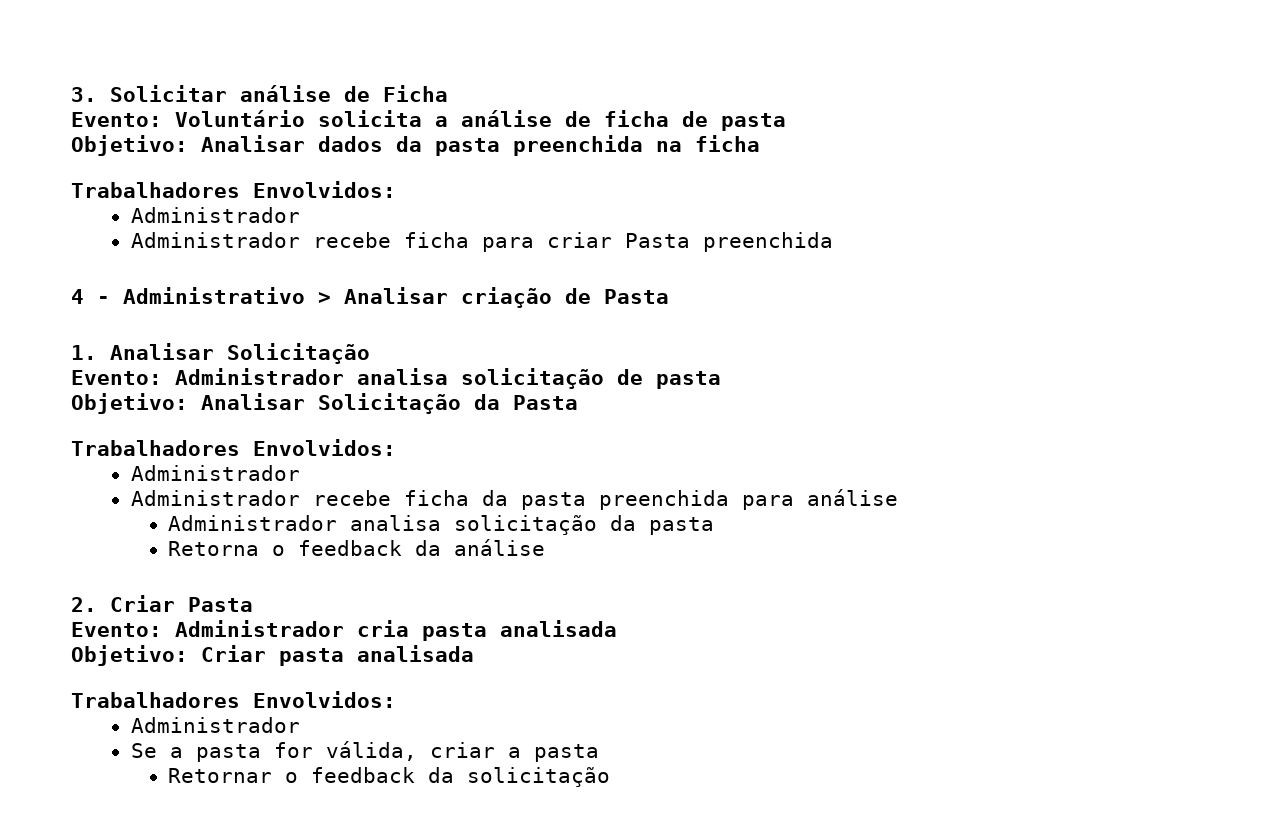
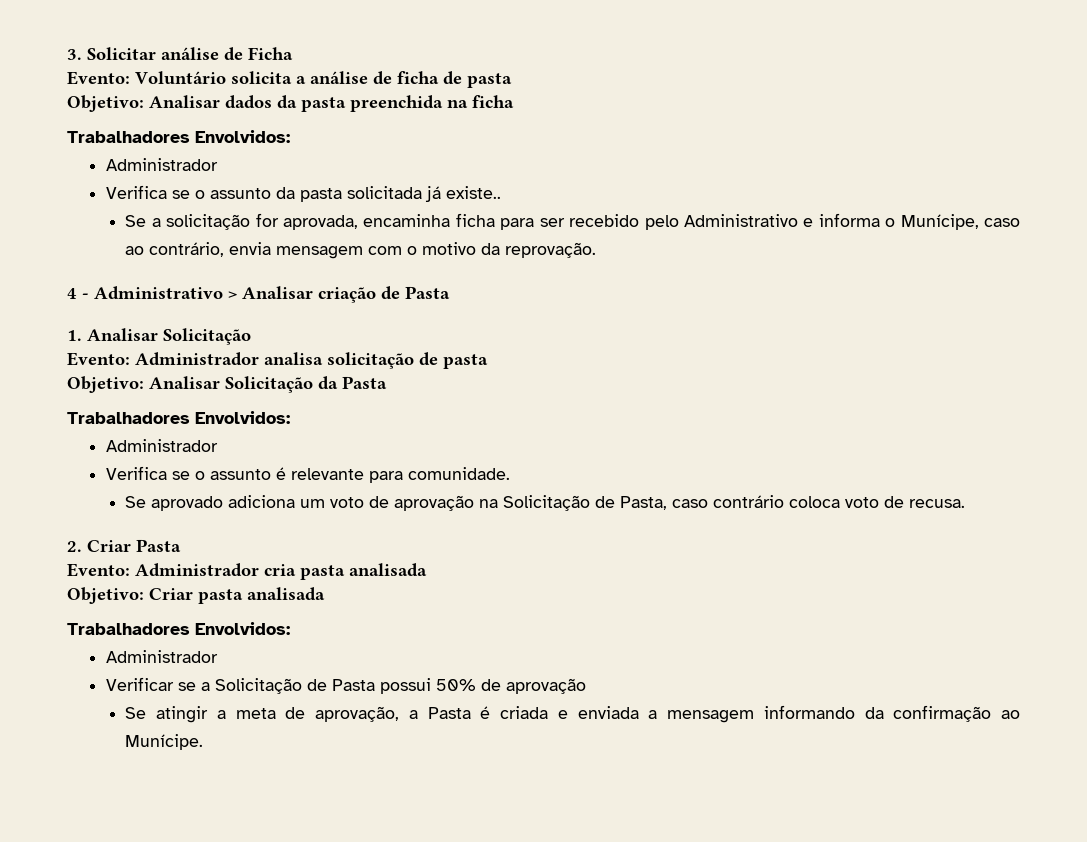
- Administrador recebe ficha para criar Pasta preenchida
+ Verifica se o assunto da pasta solicitada já existe..
+ Se a solicitação for aprovada, encaminha ficha para ser recebido pelo Administrativo e informa o Munícipe, caso ao contrário, envia mensagem com o motivo da reprovação.
- Administrador recebe ficha da pasta preenchida para análise
- Administrador analisa solicitação da pasta
- Retorna o feedback da análise
+ Verifica se o assunto é relevante para comunidade.
+ Se aprovado adiciona um voto de aprovação na Solicitação de Pasta, caso contrário coloca voto de recusa.
- Se a pasta for válida, criar a pasta
- Retornar o feedback da solicitação
+ Verificar se a Solicitação de Pasta possui 50% de aprovação
+ Se atingir a meta de aprovação, a Pasta é criada e enviada a mensagem informando da confirmação ao Munícipe.

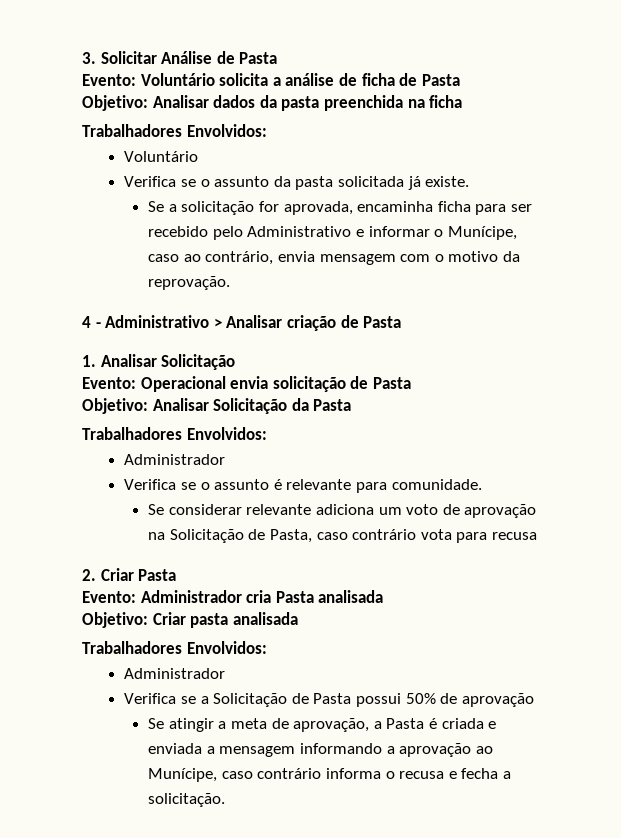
- 3. Solicitar análise de Ficha
+ 3. Solicitar Análise de Pasta
- Evento: Voluntário solicita a análise de ficha de pasta
+ Evento: Voluntário solicita a análise de ficha de Pasta
  Objetivo: Analisar dados da pasta preenchida na ficha
  Trabalhadores Envolvidos:
- Administrador
+ Voluntário
- Verifica se o assunto da pasta solicitada já existe..
+ Verifica se o assunto da pasta solicitada já existe.
- Se a solicitação for aprovada, encaminha ficha para ser recebido pelo Administrativo e informa o Munícipe, caso ao contrário, envia mensagem com o motivo da reprovação.
+ Se a solicitação for aprovada, encaminha ficha para ser recebido pelo Administrativo e informar o Munícipe, caso ao contrário, envia mensagem com o motivo da reprovação.
- Evento: Administrador analisa solicitação de pasta
+ Evento: Operacional envia solicitação de Pasta
- Se aprovado adiciona um voto de aprovação na Solicitação de Pasta, caso contrário coloca voto de recusa.
+ Se considerar relevante adiciona um voto de aprovação na Solicitação de Pasta, caso contrário vota para recusa
- Evento: Administrador cria pasta analisada
+ Evento: Administrador cria Pasta analisada
- Verificar se a Solicitação de Pasta possui 50% de aprovação
+ Verifica se a Solicitação de Pasta possui 50% de aprovação
- Se atingir a meta de aprovação, a Pasta é criada e enviada a mensagem informando da confirmação ao Munícipe.
+ Se atingir a meta de aprovação, a Pasta é criada e enviada a mensagem informando a aprovação ao Munícipe, caso contrário informa o recusa e fecha a solicitação.

